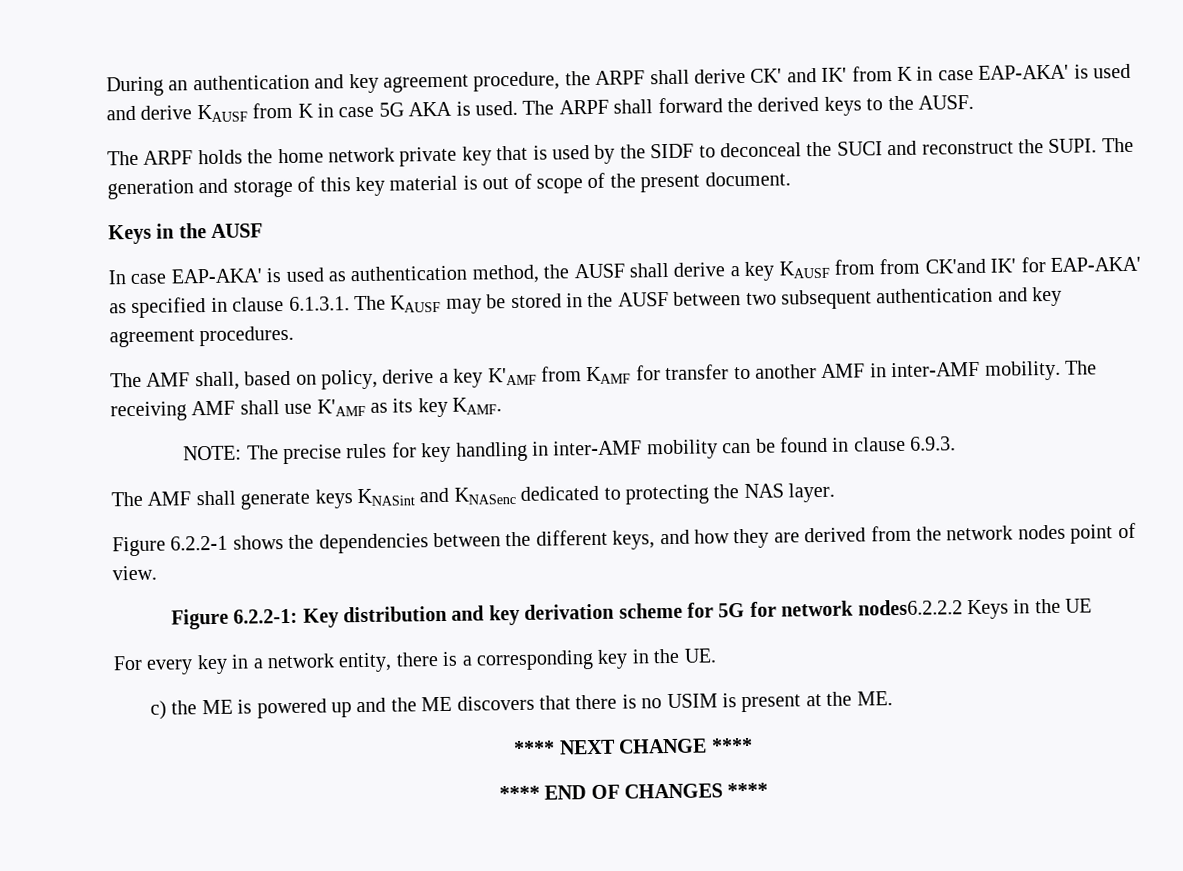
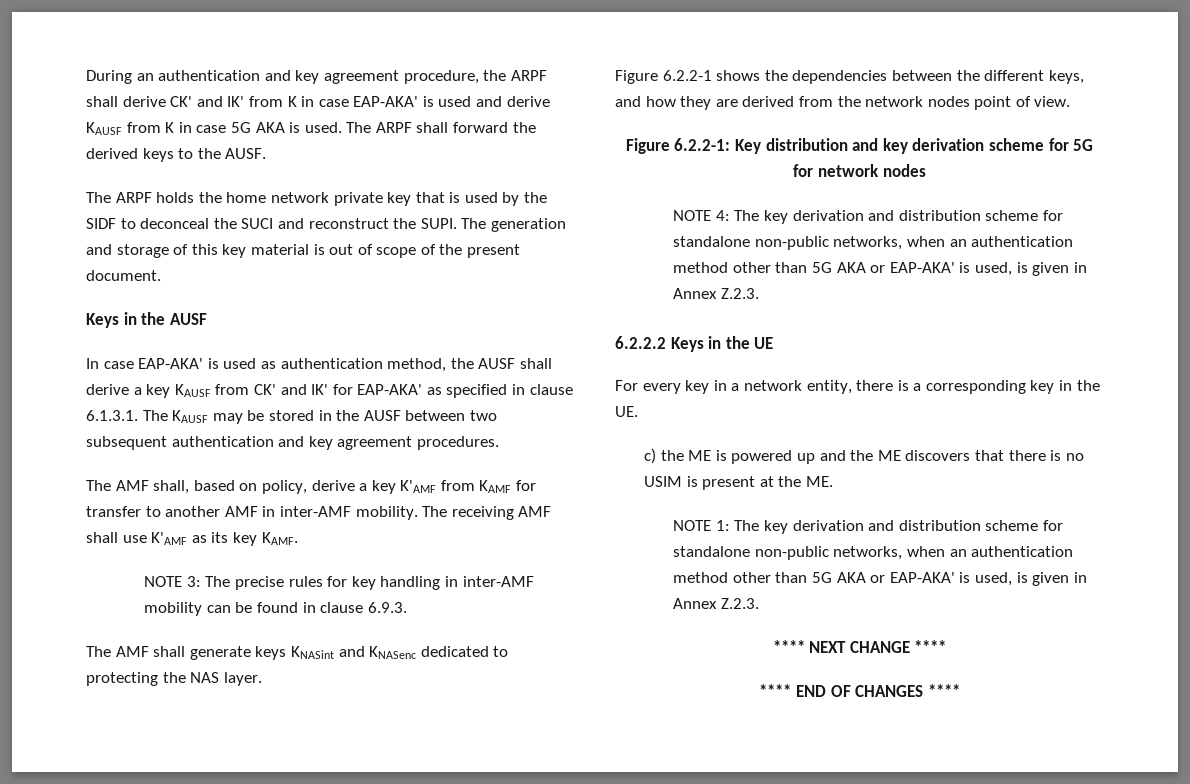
- In case EAP-AKA' is used as authentication method, the AUSF shall derive a key KAUSF from from CK'and IK' for EAP-AKA' as specified in clause 6.1.3.1. The KAUSF may be stored in the AUSF between two subsequent authentication and key agreement procedures.
+ In case EAP-AKA' is used as authentication method, the AUSF shall derive a key KAUSF from CK' and IK' for EAP-AKA' as specified in clause 6.1.3.1. The KAUSF may be stored in the AUSF between two subsequent authentication and key agreement procedures.
- NOTE: The precise rules for key handling in inter-AMF mobility can be found in clause 6.9.3.
+ NOTE 3: The precise rules for key handling in inter-AMF mobility can be found in clause 6.9.3.
- Figure 6.2.2-1: Key distribution and key derivation scheme for 5G for network nodes6.2.2.2 Keys in the UE
+ Figure 6.2.2-1: Key distribution and key derivation scheme for 5G for network nodes
+ NOTE 4: The key derivation and distribution scheme for standalone non-public networks, when an authentication method other than 5G AKA or EAP-AKA' is used, is given in Annex Z.2.3.
+ 6.2.2.2 Keys in the UE
+ NOTE 1: The key derivation and distribution scheme for standalone non-public networks, when an authentication method other than 5G AKA or EAP-AKA' is used, is given in Annex Z.2.3.

